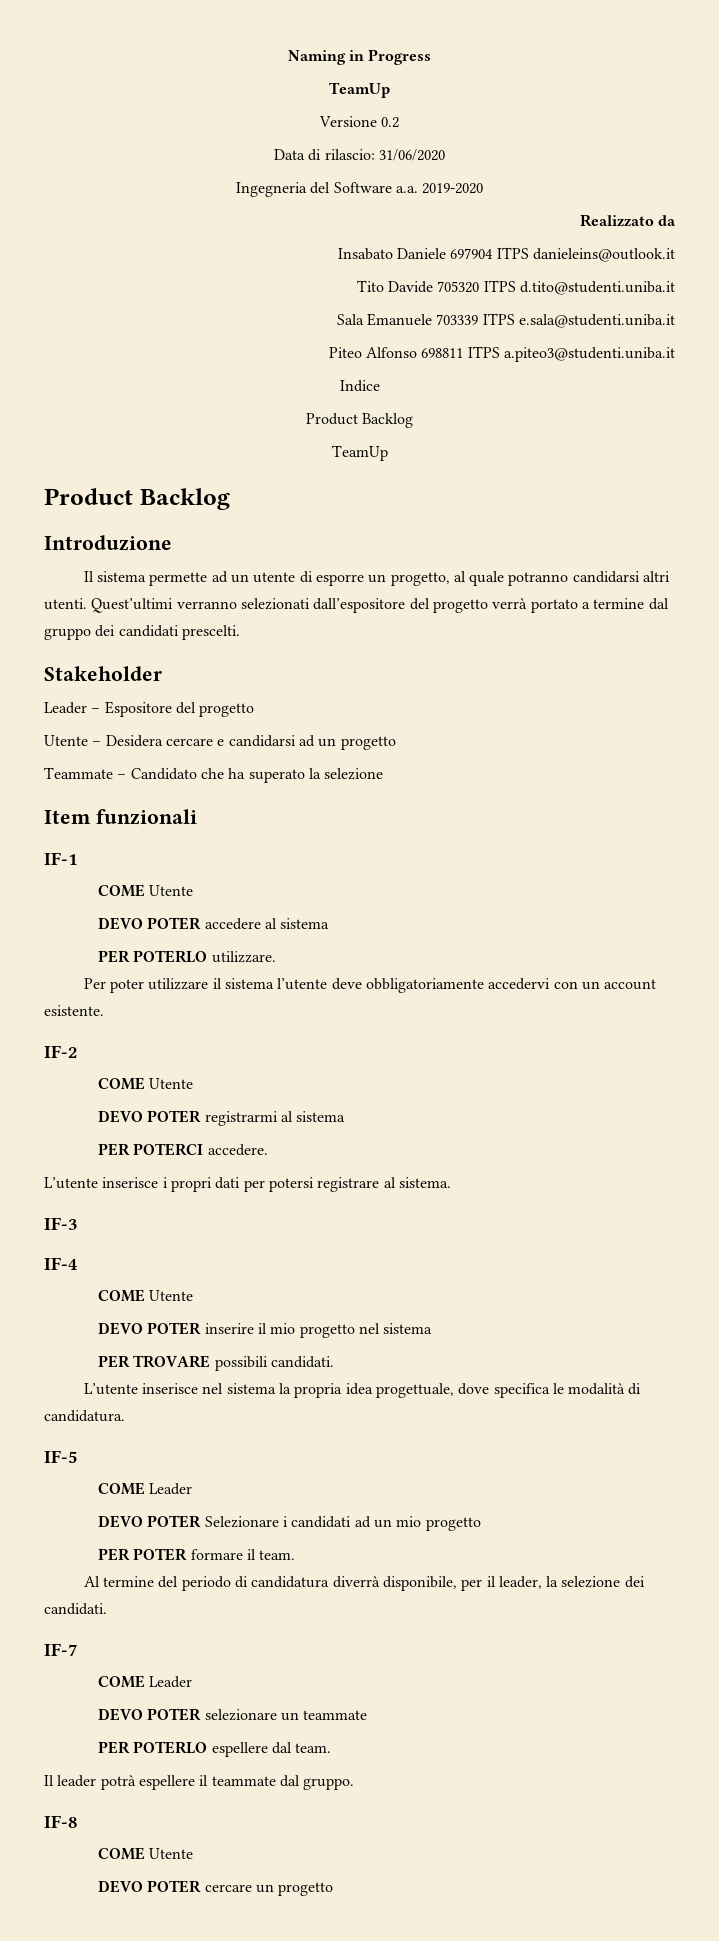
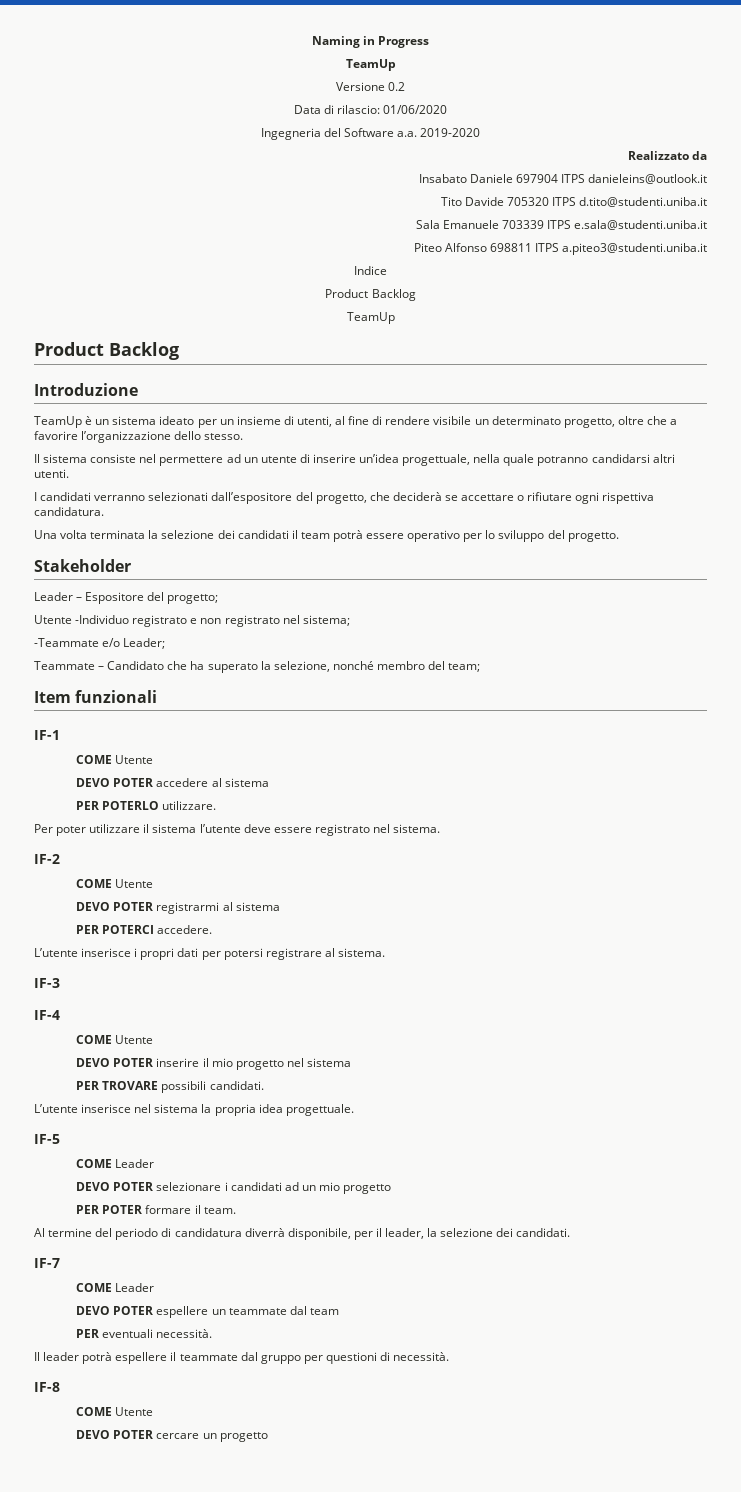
- Data di rilascio: 31/06/2020
+ Data di rilascio: 01/06/2020
+ TeamUp è un sistema ideato per un insieme di utenti, al fine di rendere visibile un determinato progetto, oltre che a favorire l’organizzazione dello stesso.
- Il sistema permette ad un utente di esporre un progetto, al quale potranno candidarsi altri utenti. Quest’ultimi verranno selezionati dall’espositore del progetto verrà portato a termine dal gruppo dei candidati prescelti.
+ Il sistema consiste nel permettere ad un utente di inserire un’idea progettuale, nella quale potranno candidarsi altri utenti.
+ I candidati verranno selezionati dall’espositore del progetto, che deciderà se accettare o rifiutare ogni rispettiva candidatura.
+ Una volta terminata la selezione dei candidati il team potrà essere operativo per lo sviluppo del progetto.
- Leader – Espositore del progetto
- Utente – Desidera cercare e candidarsi ad un progetto
+ Leader – Espositore del progetto;
+ Utente -Individuo registrato e non registrato nel sistema;
+ -Teammate e/o Leader;
- Teammate – Candidato che ha superato la selezione
+ Teammate – Candidato che ha superato la selezione, nonché membro del team;
- Per poter utilizzare il sistema l’utente deve obbligatoriamente accedervi con un account esistente.
+ Per poter utilizzare il sistema l’utente deve essere registrato nel sistema.
- L’utente inserisce nel sistema la propria idea progettuale, dove specifica le modalità di candidatura.
+ L’utente inserisce nel sistema la propria idea progettuale.
- DEVO POTER Selezionare i candidati ad un mio progetto
+ DEVO POTER selezionare i candidati ad un mio progetto
- DEVO POTER selezionare un teammate
- PER POTERLO espellere dal team.
+ DEVO POTER espellere un teammate dal team
+ PER eventuali necessità.
- Il leader potrà espellere il teammate dal gruppo.
+ Il leader potrà espellere il teammate dal gruppo per questioni di necessità.

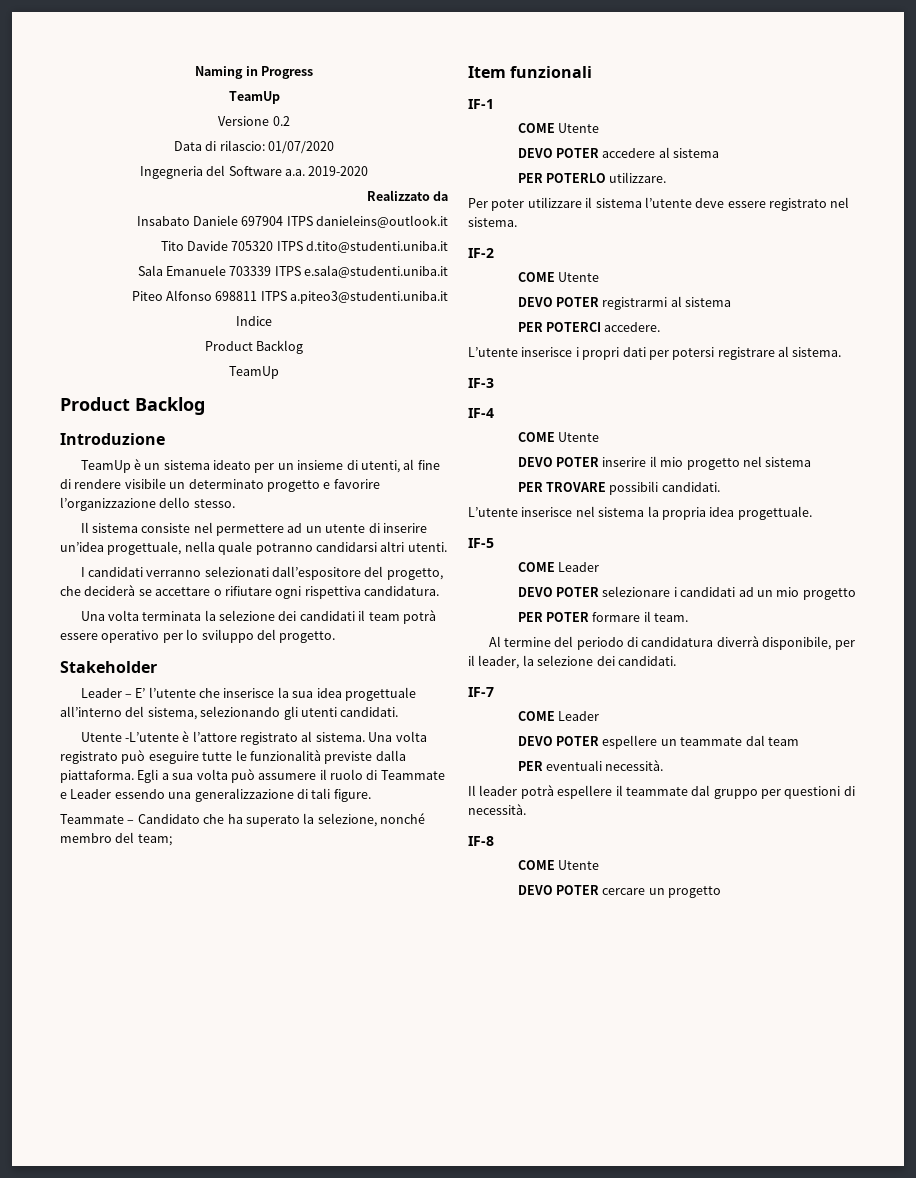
- Data di rilascio: 01/06/2020
+ Data di rilascio: 01/07/2020
- TeamUp è un sistema ideato per un insieme di utenti, al fine di rendere visibile un determinato progetto, oltre che a favorire l’organizzazione dello stesso.
+ TeamUp è un sistema ideato per un insieme di utenti, al fine di rendere visibile un determinato progetto e favorire l’organizzazione dello stesso.
- Leader – Espositore del progetto;
- Utente -Individuo registrato e non registrato nel sistema;
- -Teammate e/o Leader;
+ Leader – E’ l’utente che inserisce la sua idea progettuale all’interno del sistema, selezionando gli utenti candidati.
+ Utente -L’utente è l’attore registrato al sistema. Una volta registrato può eseguire tutte le funzionalità previste dalla piattaforma. Egli a sua volta può assumere il ruolo di Teammate e Leader essendo una generalizzazione di tali figure.

